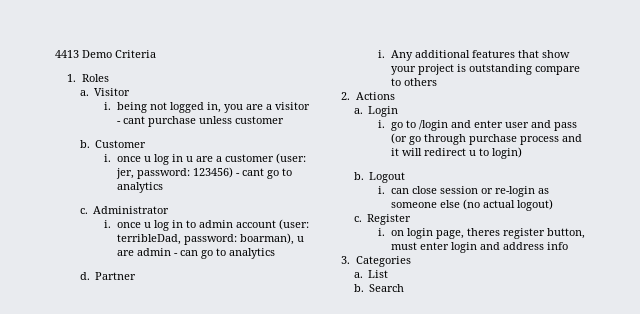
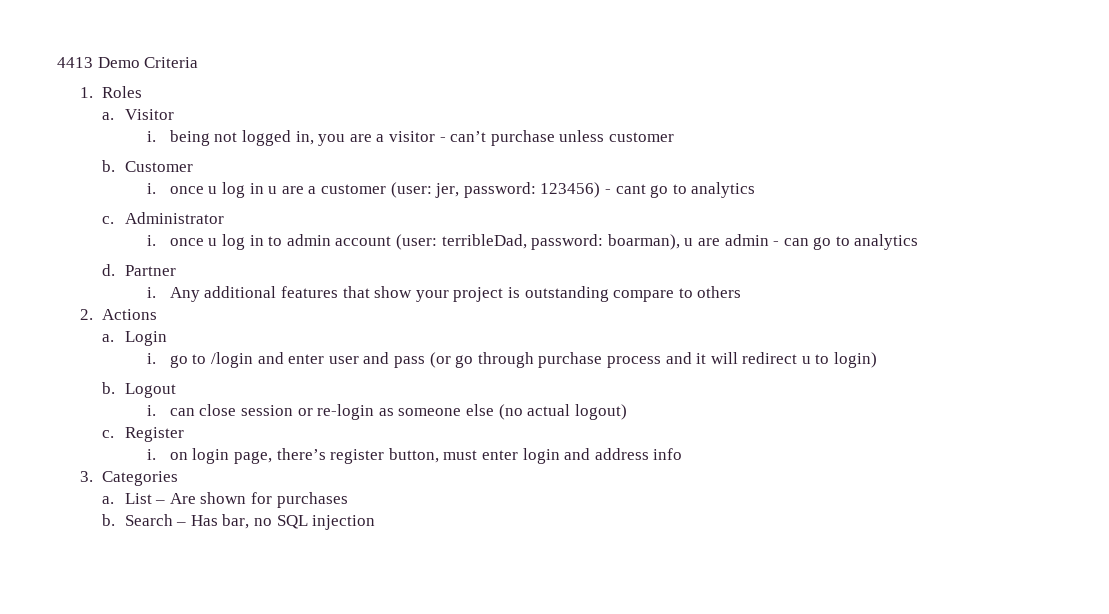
- i. being not logged in, you are a visitor - cant purchase unless customer
+ i. being not logged in, you are a visitor - can’t purchase unless customer
- i. on login page, theres register button, must enter login and address info
+ i. on login page, there’s register button, must enter login and address info
- List
- b. Search
+ List – Are shown for purchases
+ b. Search – Has bar, no SQL injection

